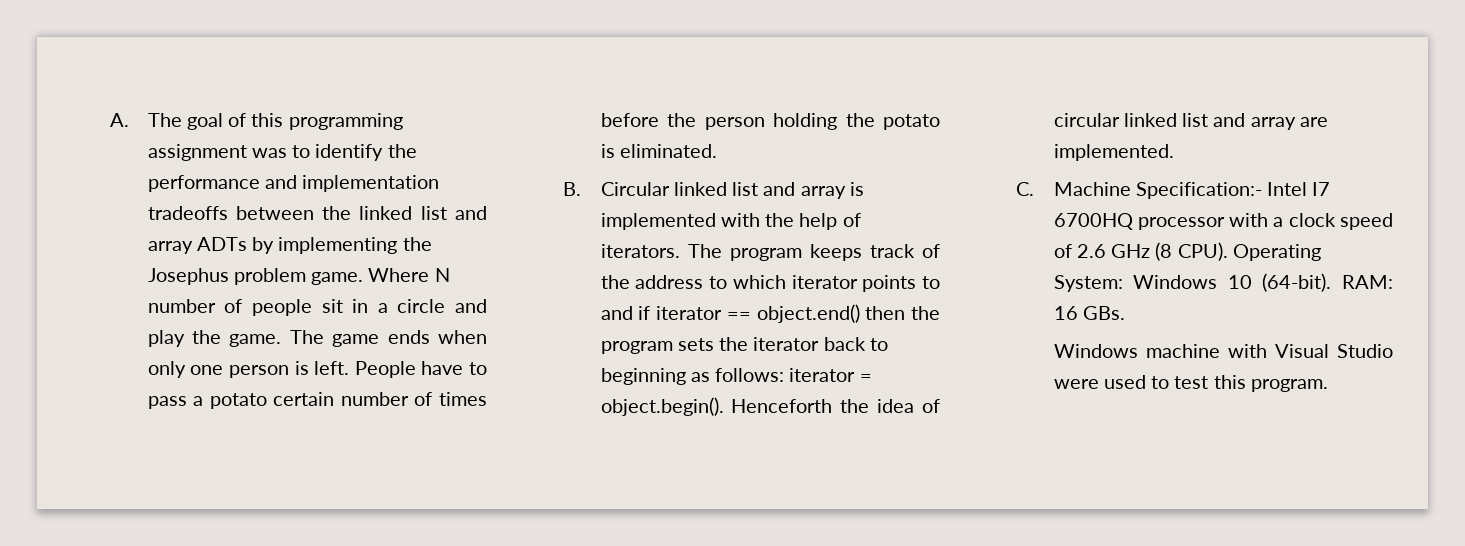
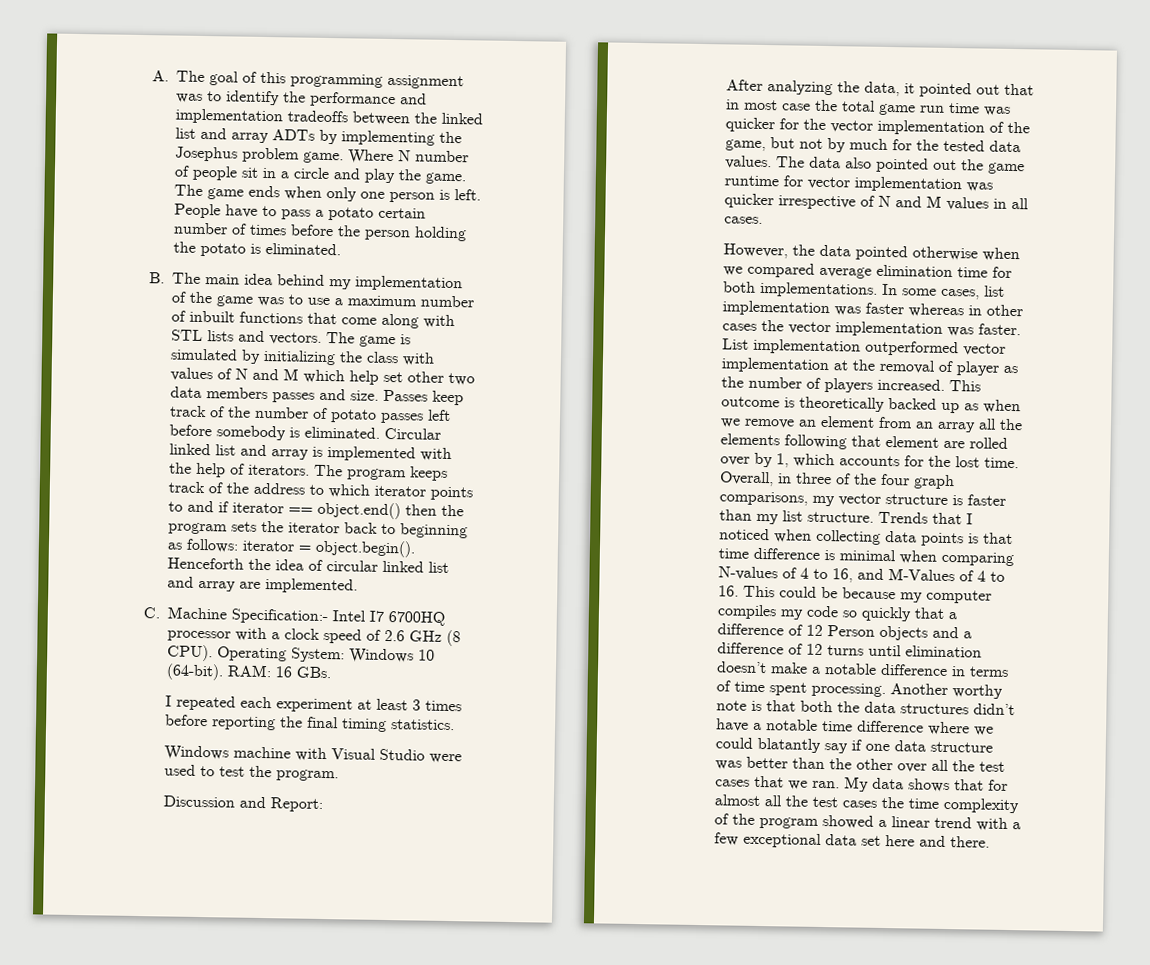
- B. Circular linked list and array is implemented with the help of iterators.
+ B. The main idea behind my implementation of the game was to use a maximum number of inbuilt functions that come along with STL lists and vectors. The game is simulated by initializing the class with values of N and M which help set other two data members passes and size. Passes keep track of the number of potato passes left before somebody is eliminated. Circular linked list and array is implemented with the help of iterators.
+ I repeated each experiment at least 3 times before reporting the final timing statistics.
- Windows machine with Visual Studio were used to test this program.
+ Windows machine with Visual Studio were used to test the program.
+ Discussion and Report:
+ After analyzing the data, it pointed out that in most case the total game run time was quicker for the vector implementation of the game, but not by much for the tested data values. The data also pointed out the game runtime for vector implementation was quicker irrespective of N and M values in all cases.
+ However, the data pointed otherwise when we compared average elimination time for both implementations. In some cases, list implementation was faster whereas in other cases the vector implementation was faster. List implementation outperformed vector implementation at the removal of player as the number of players increased. This outcome is theoretically backed up as when we remove an element from an array all the elements following that element are rolled over by 1, which accounts for the lost time. Overall, in three of the four graph comparisons, my vector structure is faster than my list structure. Trends that I noticed when collecting data points is that time difference is minimal when comparing N-values of 4 to 16, and M-Values of 4 to 16. This could be because my computer compiles my code so quickly that a difference of 12 Person objects and a difference of 12 turns until elimination doesn’t make a notable difference in terms of time spent processing. Another worthy note is that both the data structures didn’t have a notable time difference where we could blatantly say if one data structure was better than the other over all the test cases that we ran. My data shows that for almost all the test cases the time complexity of the program showed a linear trend with a few exceptional data set here and there.

